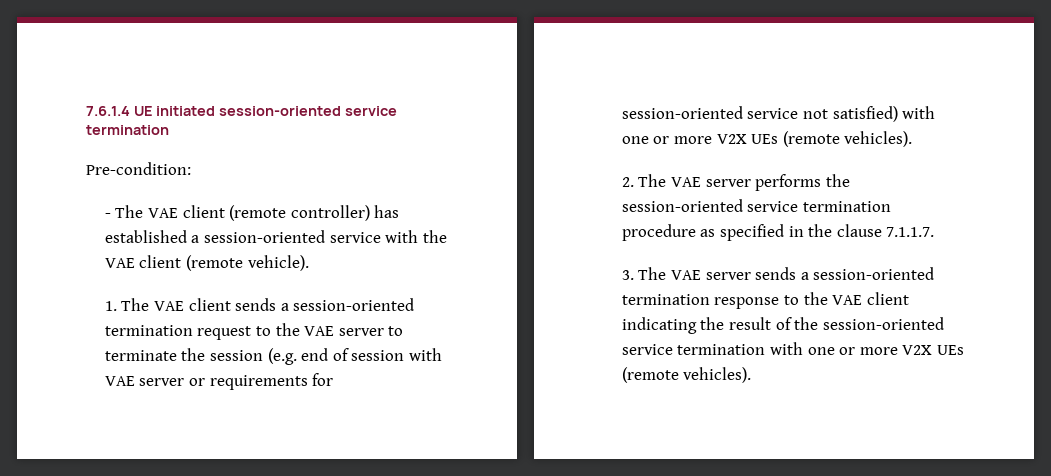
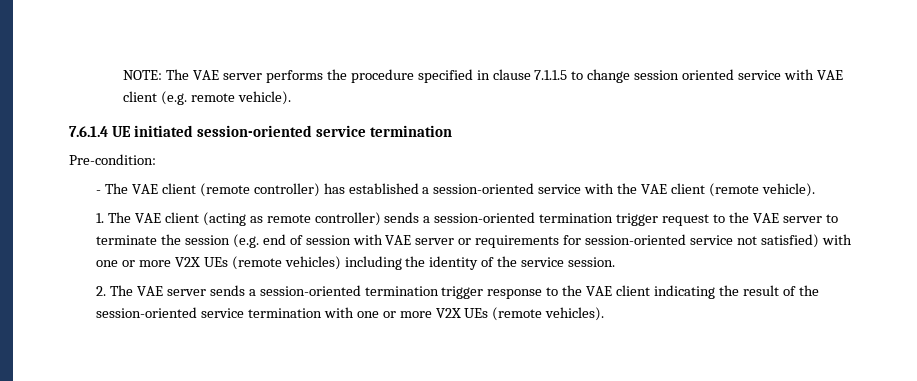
+ NOTE: The VAE server performs the procedure specified in clause 7.1.1.5 to change session oriented service with VAE client (e.g. remote vehicle).
- 1. The VAE client sends a session-oriented termination request to the VAE server to terminate the session (e.g. end of session with VAE server or requirements for session-oriented service not satisfied) with one or more V2X UEs (remote vehicles).
- 2. The VAE server performs the session-oriented service termination procedure as specified in the clause 7.1.1.7.
- 3. The VAE server sends a session-oriented termination response to the VAE client indicating the result of the session-oriented service termination with one or more V2X UEs (remote vehicles).
+ 1. The VAE client (acting as remote controller) sends a session-oriented termination trigger request to the VAE server to terminate the session (e.g. end of session with VAE server or requirements for session-oriented service not satisfied) with one or more V2X UEs (remote vehicles) including the identity of the service session.
+ 2. The VAE server sends a session-oriented termination trigger response to the VAE client indicating the result of the session-oriented service termination with one or more V2X UEs (remote vehicles).

